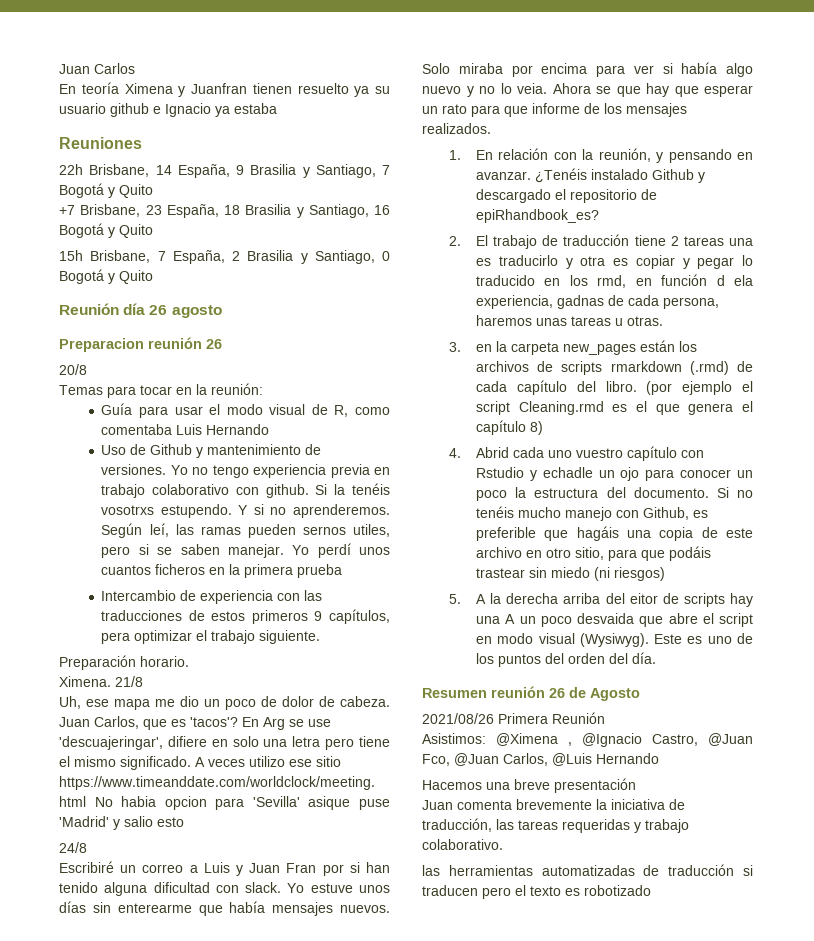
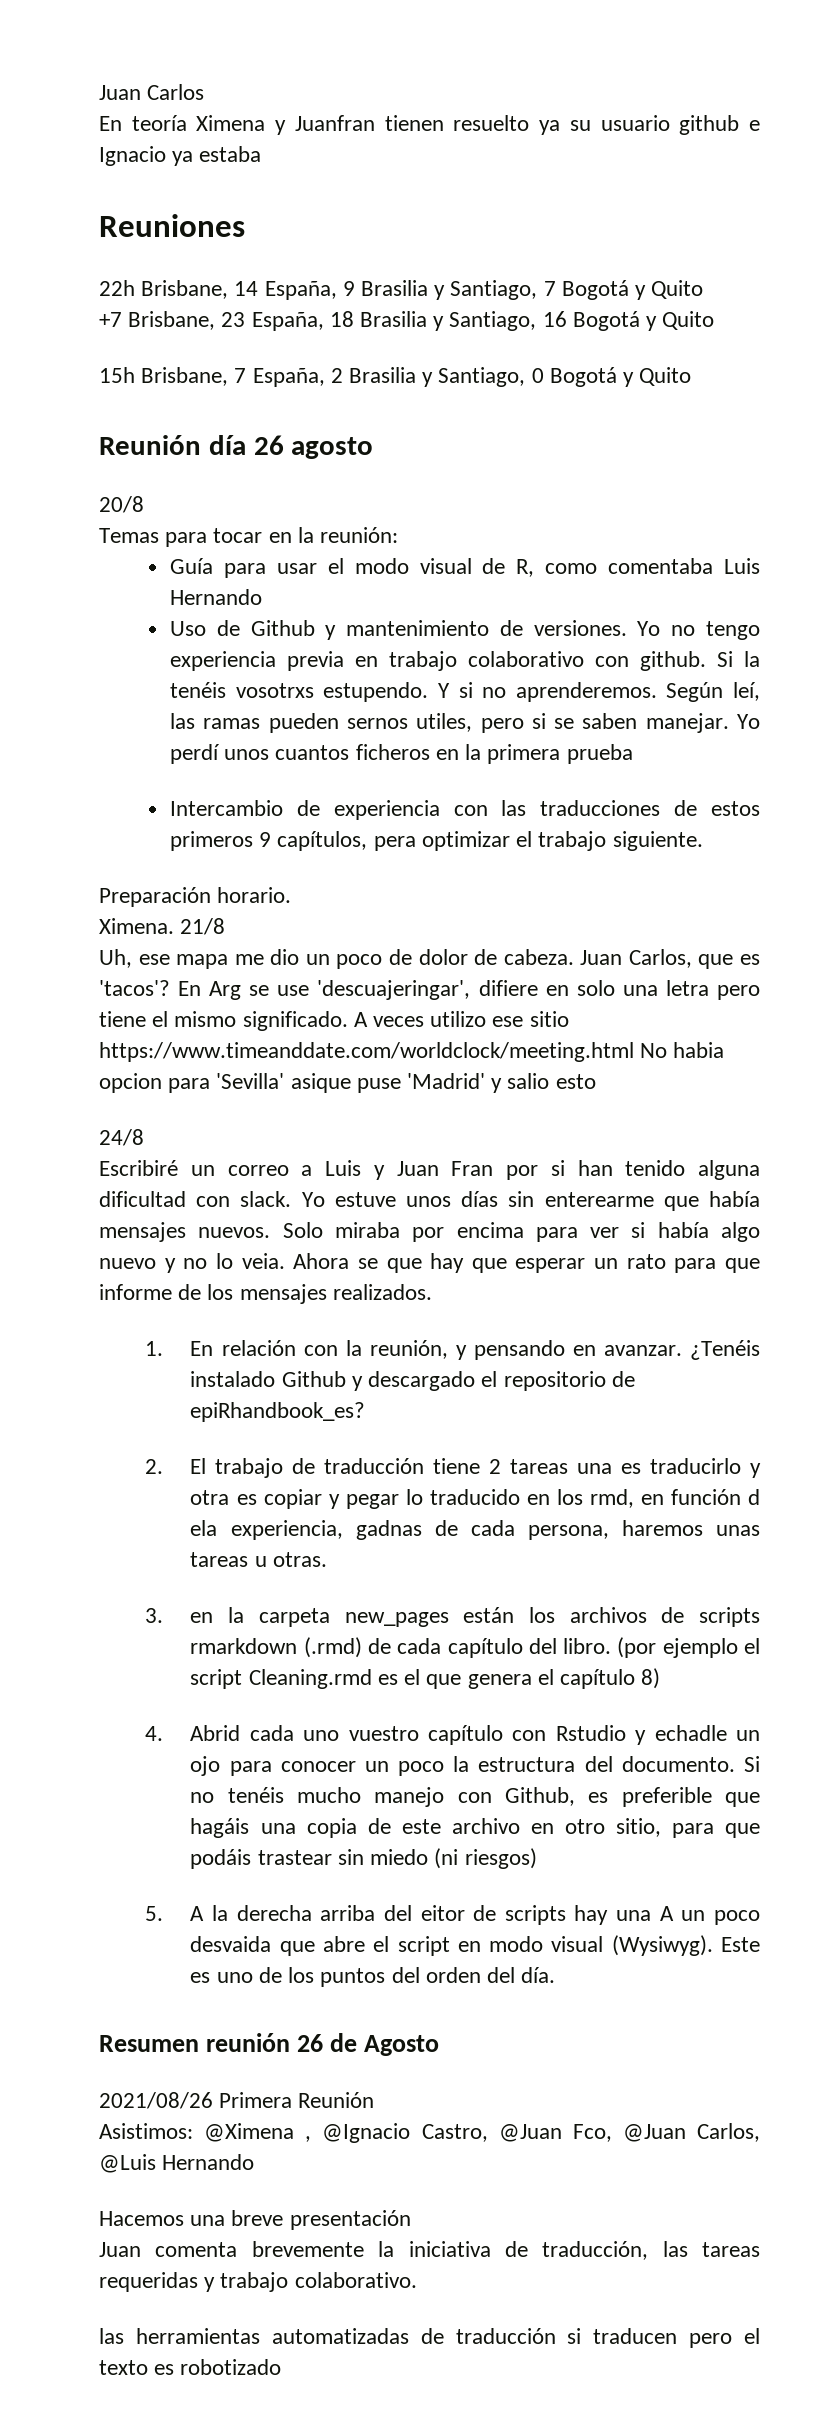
- Preparacion reunión 26

